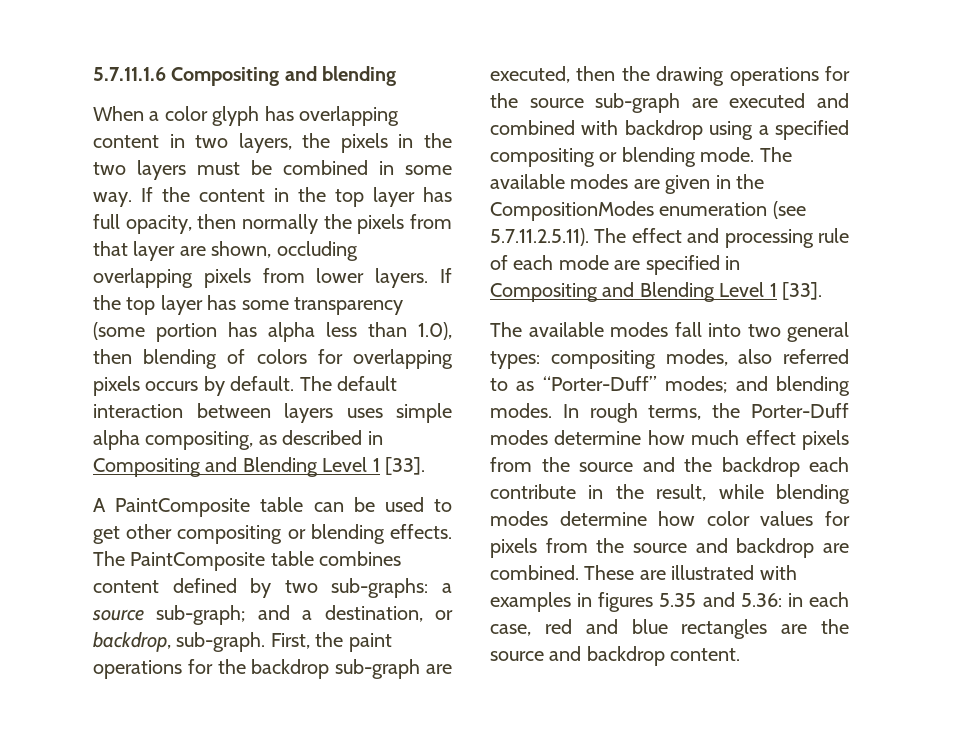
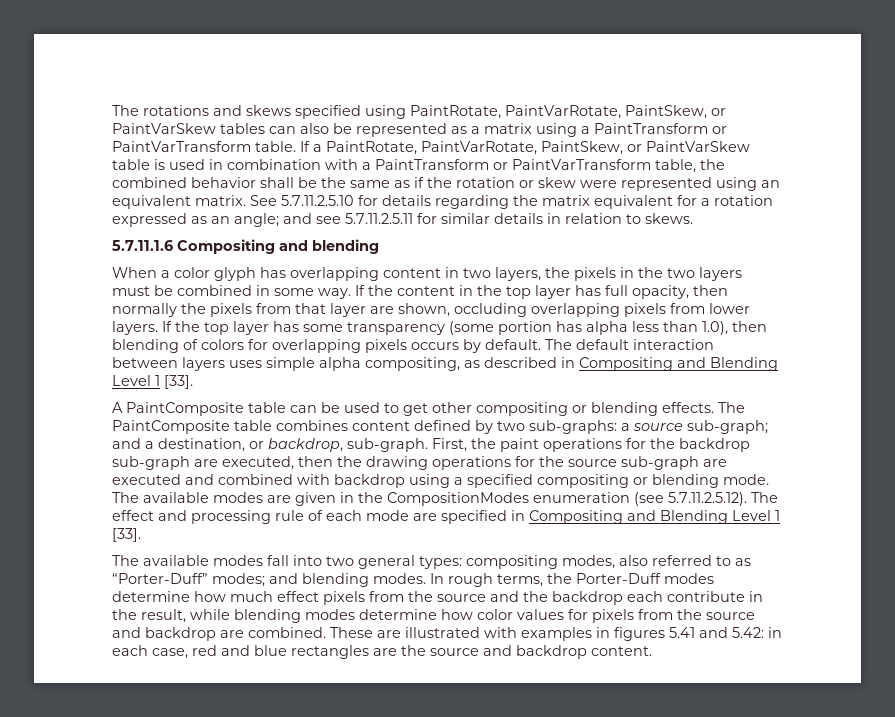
+ The rotations and skews specified using PaintRotate, PaintVarRotate, PaintSkew, or PaintVarSkew tables can also be represented as a matrix using a PaintTransform or PaintVarTransform table. If a PaintRotate, PaintVarRotate, PaintSkew, or PaintVarSkew table is used in combination with a PaintTransform or PaintVarTransform table, the combined behavior shall be the same as if the rotation or skew were represented using an equivalent matrix. See 5.7.11.2.5.10 for details regarding the matrix equivalent for a rotation expressed as an angle; and see 5.7.11.2.5.11 for similar details in relation to skews.
- The available modes are given in the CompositionModes enumeration (see 5.7.11.2.5.11). The effect and processing rule of each mode are specified in Compositing and Blending Level 1 [33].
+ The available modes are given in the CompositionModes enumeration (see 5.7.11.2.5.12). The effect and processing rule of each mode are specified in Compositing and Blending Level 1 [33].
- These are illustrated with examples in figures 5.35 and 5.36: in each case, red and blue rectangles are the source and backdrop content.
+ These are illustrated with examples in figures 5.41 and 5.42: in each case, red and blue rectangles are the source and backdrop content.

